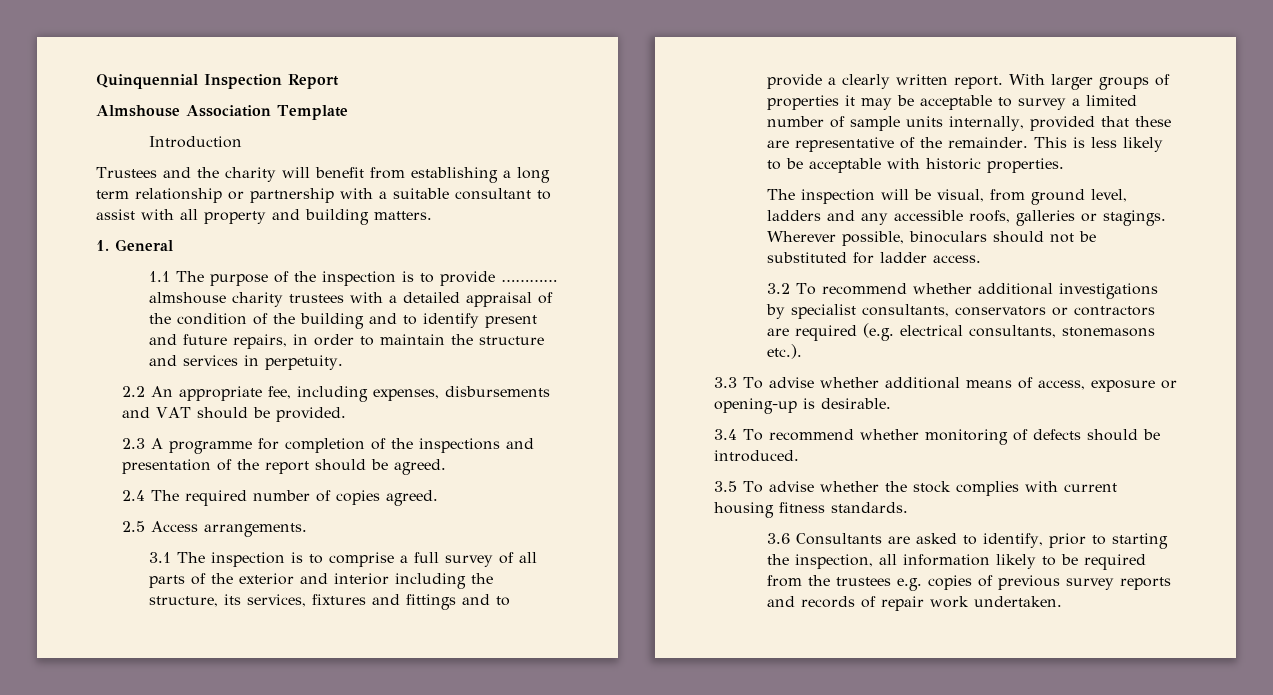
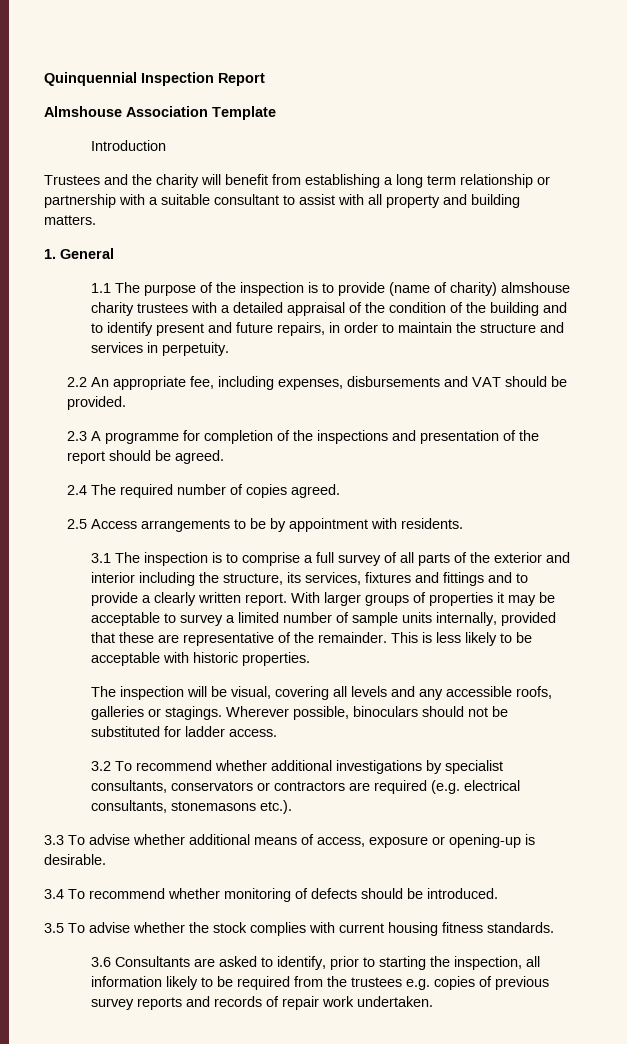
- 1.1 The purpose of the inspection is to provide ………… almshouse charity trustees with a detailed appraisal of the condition of the building and to identify present and future repairs, in order to maintain the structure and services in perpetuity.
+ 1.1 The purpose of the inspection is to provide (name of charity) almshouse charity trustees with a detailed appraisal of the condition of the building and to identify present and future repairs, in order to maintain the structure and services in perpetuity.
- 2.5 Access arrangements.
+ 2.5 Access arrangements to be by appointment with residents.
- The inspection will be visual, from ground level, ladders and any accessible roofs, galleries or stagings.
+ The inspection will be visual, covering all levels and any accessible roofs, galleries or stagings.

